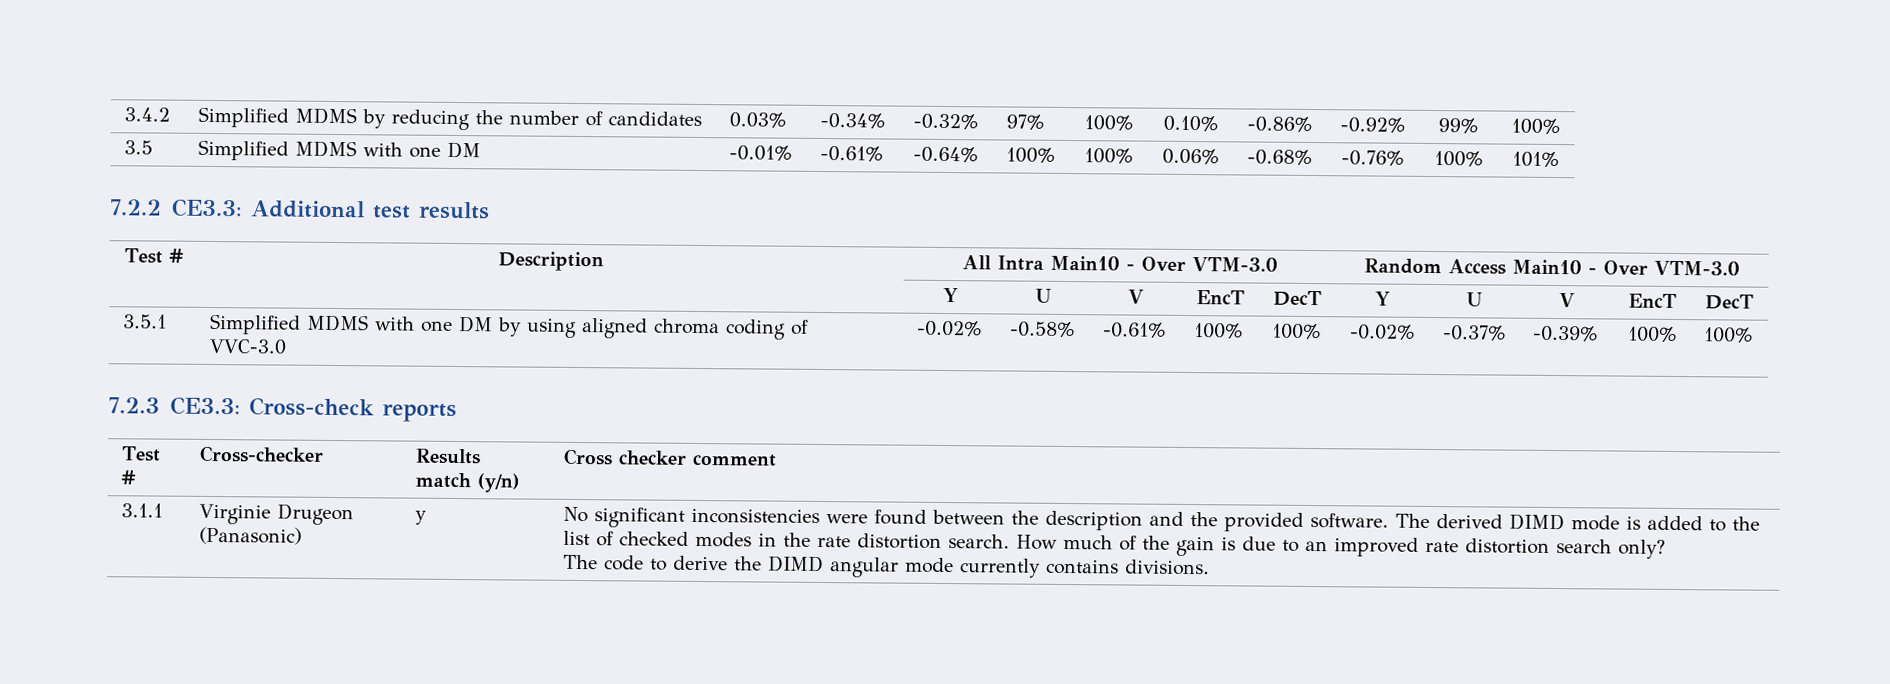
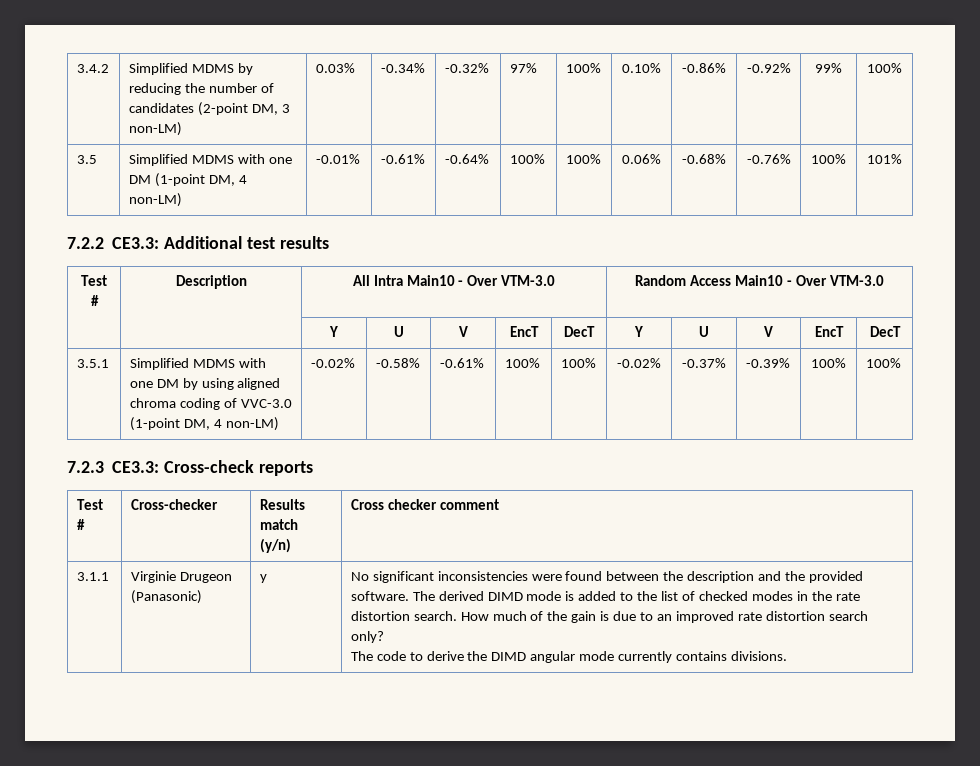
- 3.4.2 | Simplified MDMS by reducing the number of candidates | 0.03% | -0.34% | -0.32% | 97% | 100% | 0.10% | -0.86% | -0.92% | 99% | 100%
+ 3.4.2 | Simplified MDMS by reducing the number of candidates (2-point DM, 3 non-LM) | 0.03% | -0.34% | -0.32% | 97% | 100% | 0.10% | -0.86% | -0.92% | 99% | 100%
- 3.5 | Simplified MDMS with one DM | -0.01% | -0.61% | -0.64% | 100% | 100% | 0.06% | -0.68% | -0.76% | 100% | 101%
+ 3.5 | Simplified MDMS with one DM (1-point DM, 4 non-LM) | -0.01% | -0.61% | -0.64% | 100% | 100% | 0.06% | -0.68% | -0.76% | 100% | 101%
- 3.5.1 | Simplified MDMS with one DM by using aligned chroma coding of VVC-3.0 | -0.02% | -0.58% | -0.61% | 100% | 100% | -0.02% | -0.37% | -0.39% | 100% | 100%
+ 3.5.1 | Simplified MDMS with one DM by using aligned chroma coding of VVC-3.0 (1-point DM, 4 non-LM) | -0.02% | -0.58% | -0.61% | 100% | 100% | -0.02% | -0.37% | -0.39% | 100% | 100%

